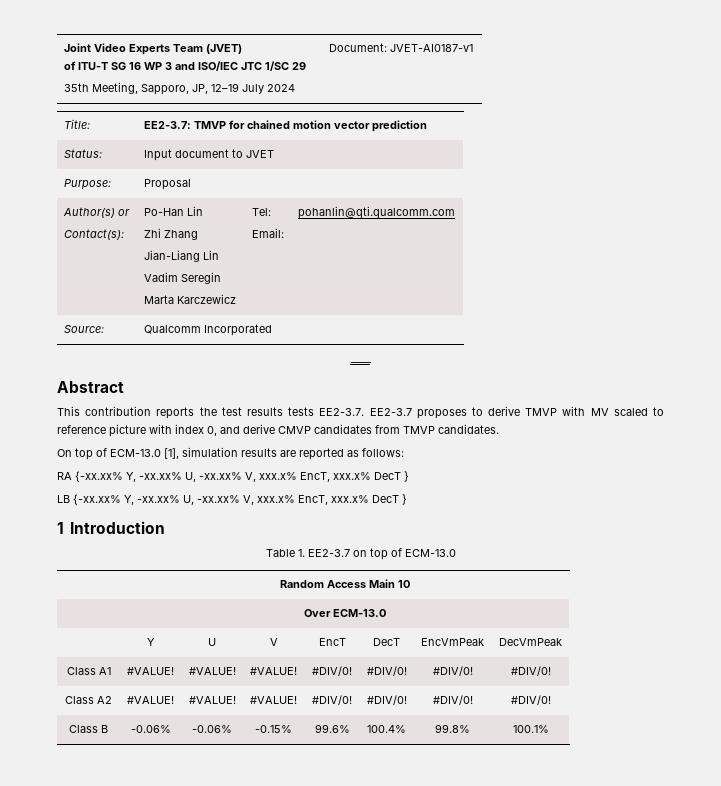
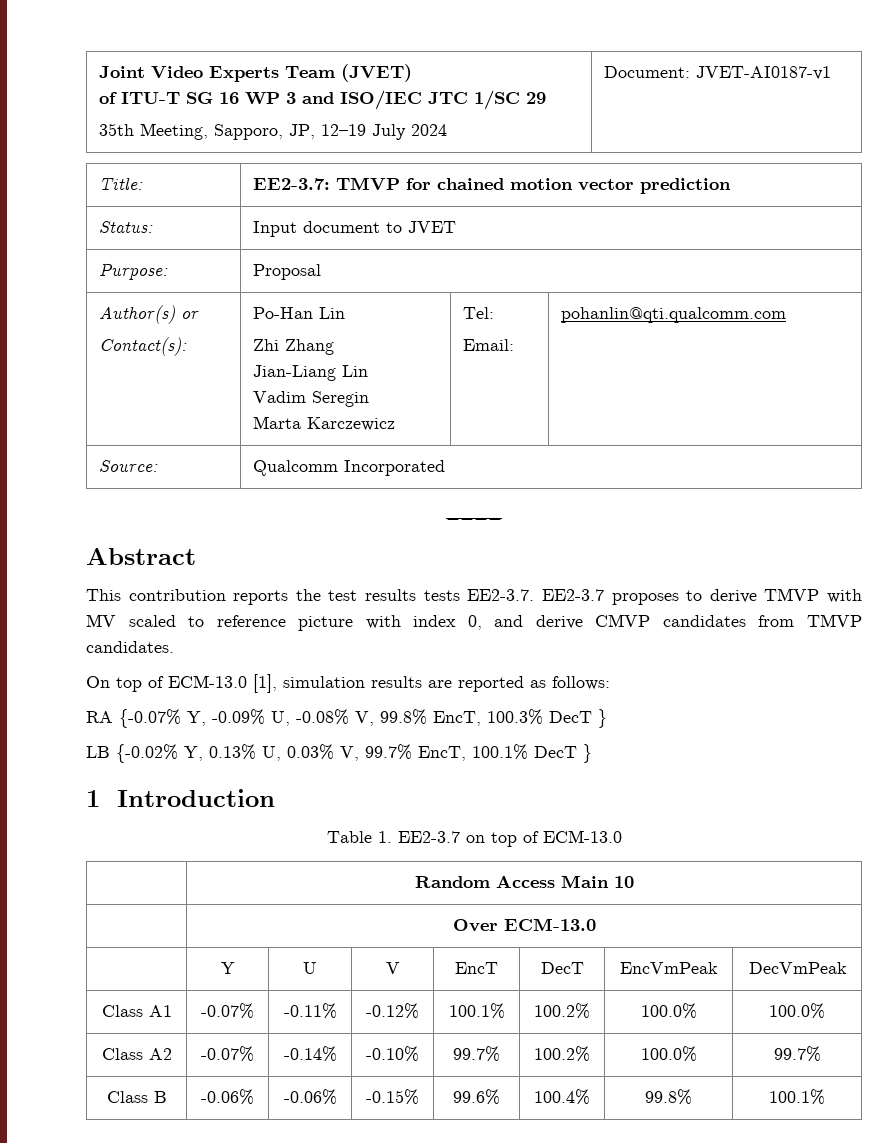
- RA {-xx.xx% Y, -xx.xx% U, -xx.xx% V, xxx.x% EncT, xxx.x% DecT }
- LB {-xx.xx% Y, -xx.xx% U, -xx.xx% V, xxx.x% EncT, xxx.x% DecT }
+ RA {-0.07% Y, -0.09% U, -0.08% V, 99.8% EncT, 100.3% DecT }
+ LB {-0.02% Y, 0.13% U, 0.03% V, 99.7% EncT, 100.1% DecT }
- Class A1 | #VALUE! | #VALUE! | #VALUE! | #DIV/0! | #DIV/0! | #DIV/0! | #DIV/0!
- Class A2 | #VALUE! | #VALUE! | #VALUE! | #DIV/0! | #DIV/0! | #DIV/0! | #DIV/0!
+ Class A1 | -0.07% | -0.11% | -0.12% | 100.1% | 100.2% | 100.0% | 100.0%
+ Class A2 | -0.07% | -0.14% | -0.10% | 99.7% | 100.2% | 100.0% | 99.7%

